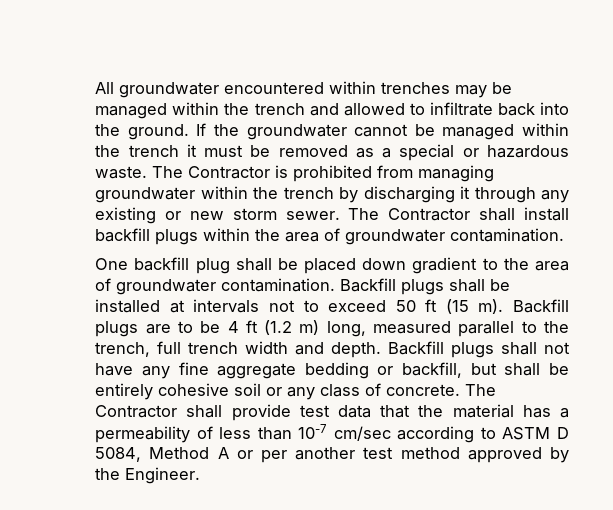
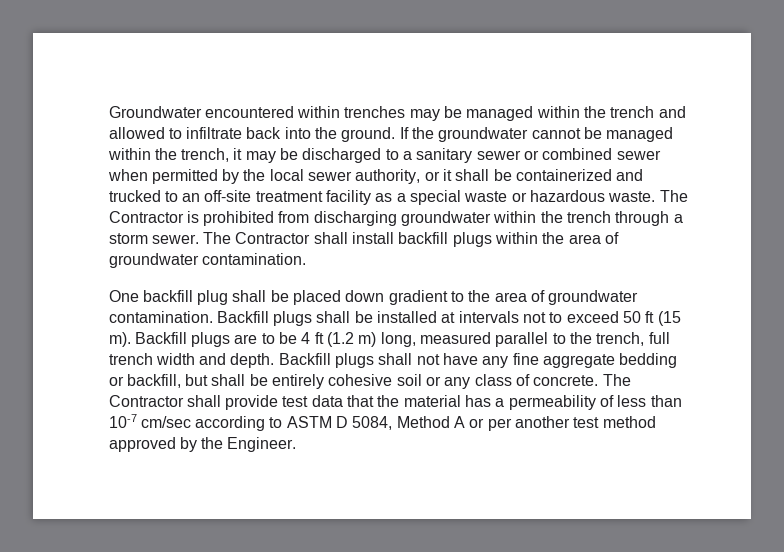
- All groundwater encountered within trenches may be managed within the trench and allowed to infiltrate back into the ground.
+ Groundwater encountered within trenches may be managed within the trench and allowed to infiltrate back into the ground.
- If the groundwater cannot be managed within the trench it must be removed as a special or hazardous waste.
+ If the groundwater cannot be managed within the trench, it may be discharged to a sanitary sewer or combined sewer when permitted by the local sewer authority, or it shall be containerized and trucked to an off-site treatment facility as a special waste or hazardous waste.
- The Contractor is prohibited from managing groundwater within the trench by discharging it through any existing or new storm sewer.
+ The Contractor is prohibited from discharging groundwater within the trench through a storm sewer.

